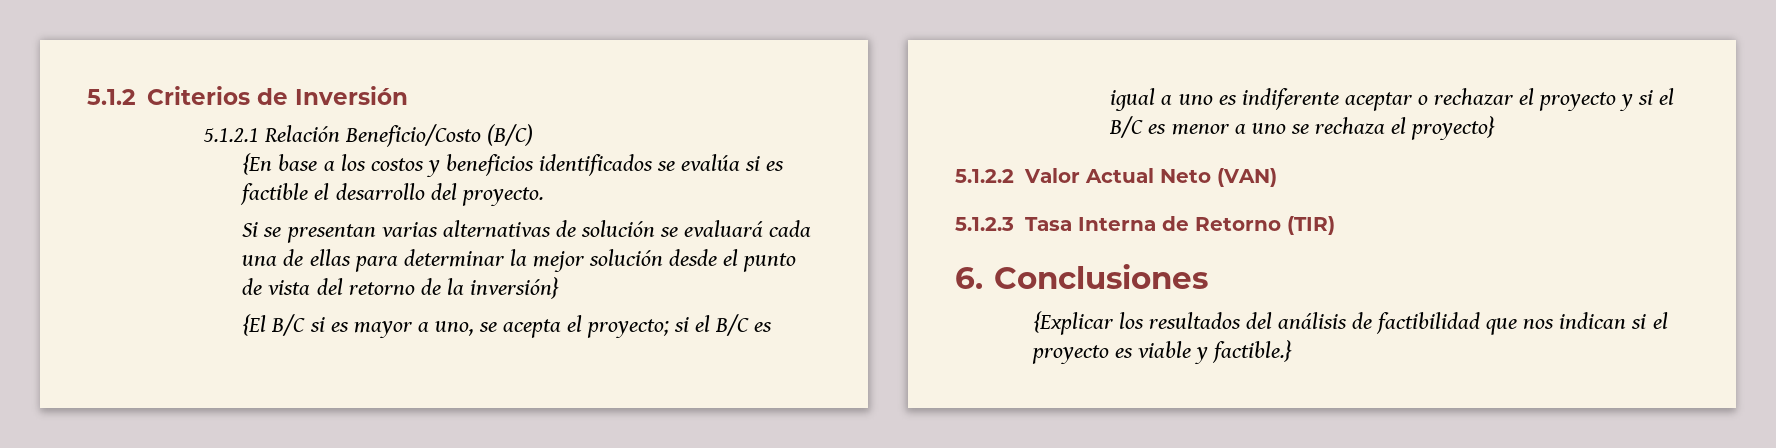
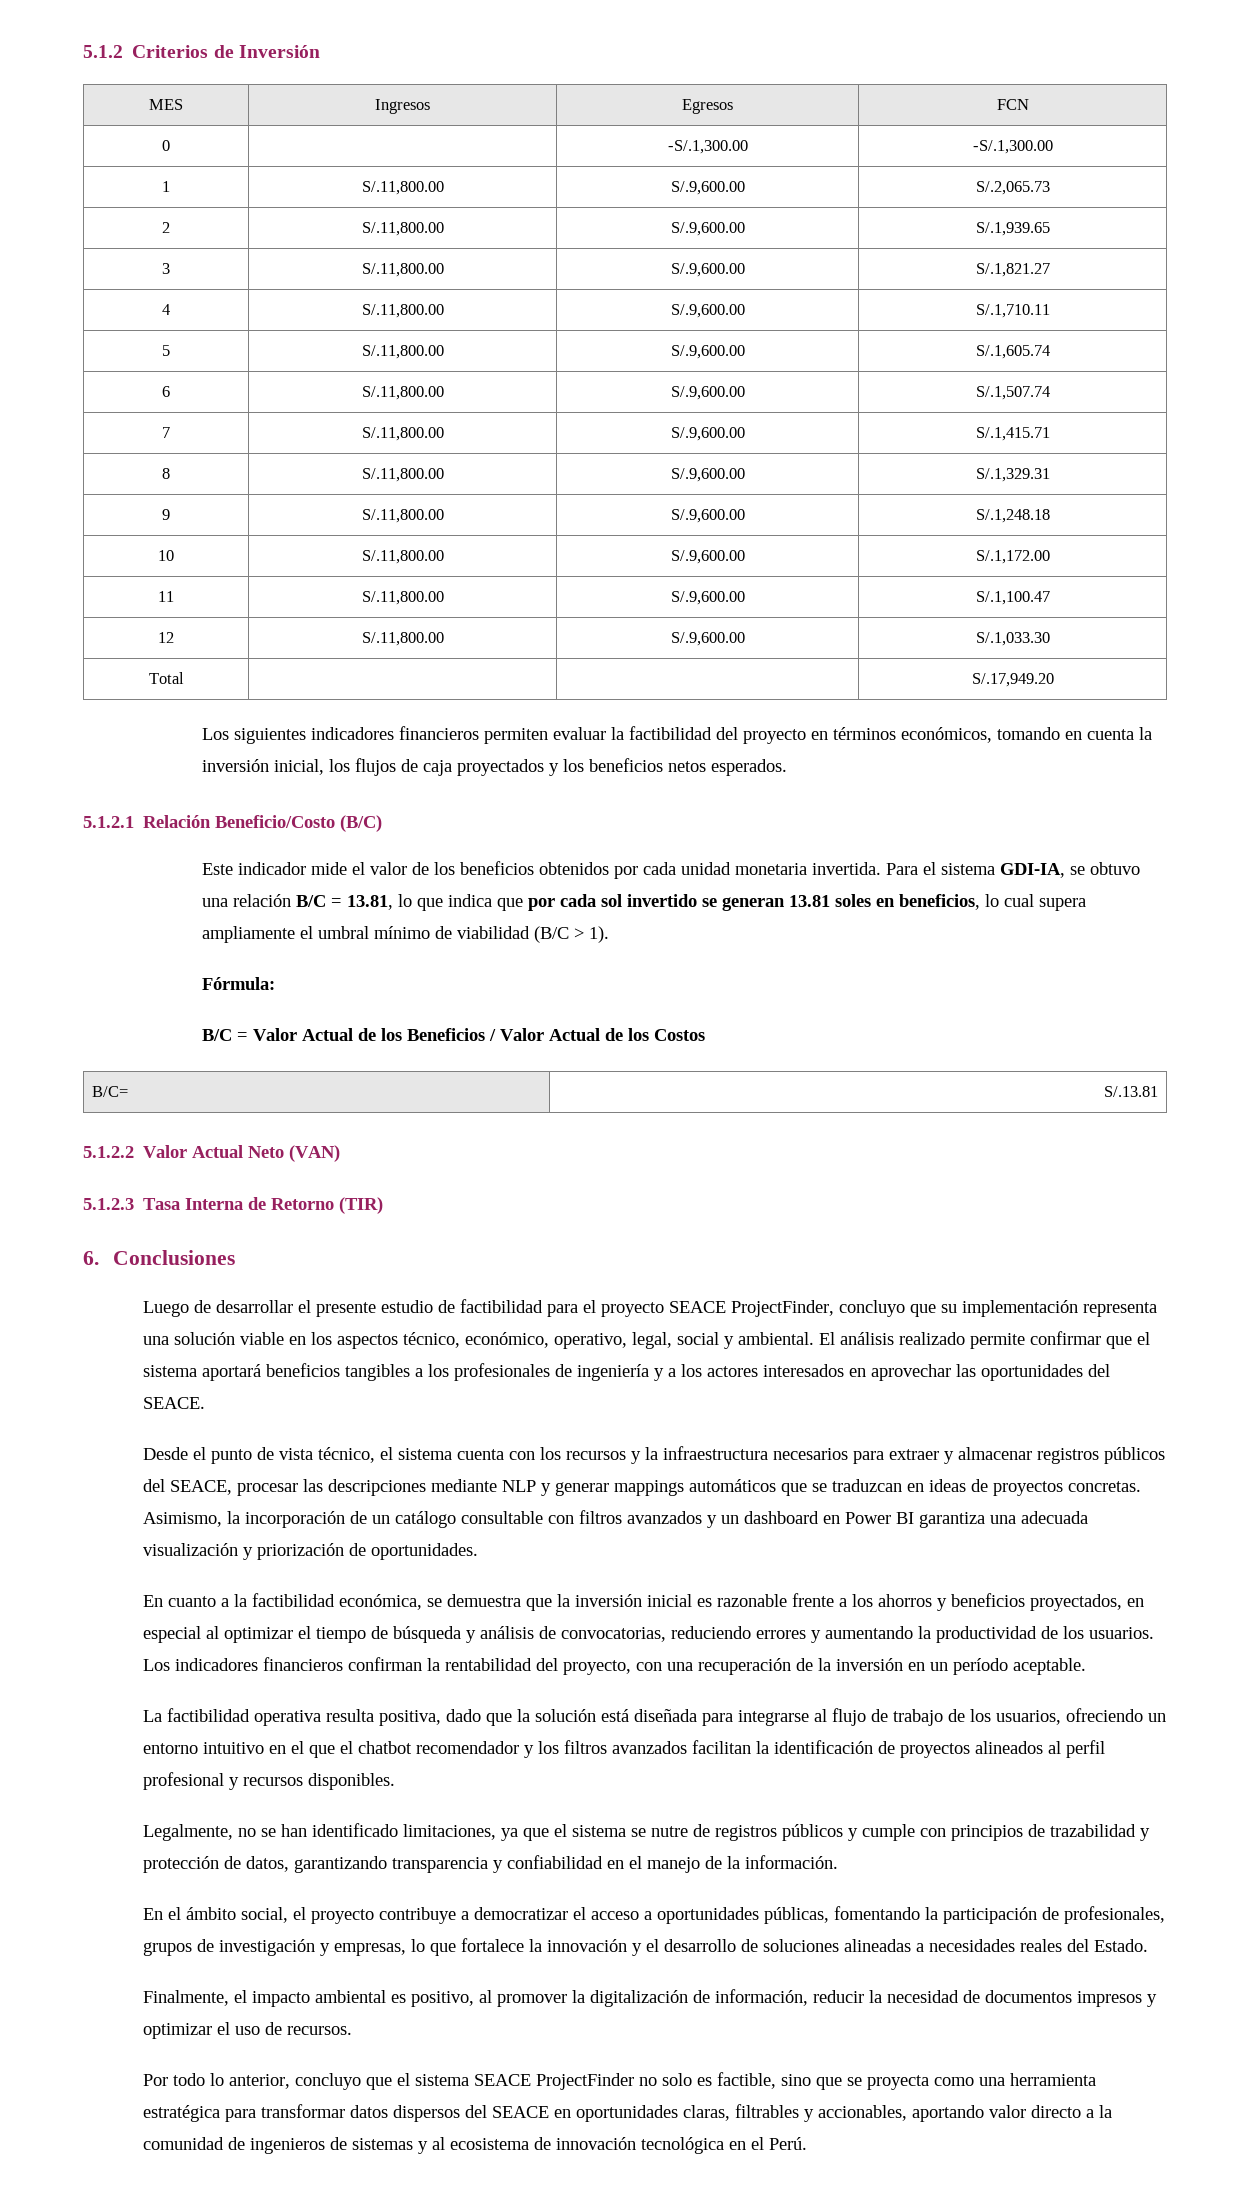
+ MES | Ingresos | Egresos | FCN
+ 0 | | -S/.1,300.00 | -S/.1,300.00
+ 1 | S/.11,800.00 | S/.9,600.00 | S/.2,065.73
+ 2 | S/.11,800.00 | S/.9,600.00 | S/.1,939.65
+ 3 | S/.11,800.00 | S/.9,600.00 | S/.1,821.27
+ 4 | S/.11,800.00 | S/.9,600.00 | S/.1,710.11
+ 5 | S/.11,800.00 | S/.9,600.00 | S/.1,605.74
+ 6 | S/.11,800.00 | S/.9,600.00 | S/.1,507.74
+ 7 | S/.11,800.00 | S/.9,600.00 | S/.1,415.71
+ 8 | S/.11,800.00 | S/.9,600.00 | S/.1,329.31
+ 9 | S/.11,800.00 | S/.9,600.00 | S/.1,248.18
+ 10 | S/.11,800.00 | S/.9,600.00 | S/.1,172.00
+ 11 | S/.11,800.00 | S/.9,600.00 | S/.1,100.47
+ 12 | S/.11,800.00 | S/.9,600.00 | S/.1,033.30
+ Total | | | S/.17,949.20
+ Los siguientes indicadores financieros permiten evaluar la factibilidad del proyecto en términos económicos, tomando en cuenta la inversión inicial, los flujos de caja proyectados y los beneficios netos esperados.
  5.1.2.1 Relación Beneficio/Costo (B/C)
- {En base a los costos y beneficios identificados se evalúa si es factible el desarrollo del proyecto.
- Si se presentan varias alternativas de solución se evaluará cada una de ellas para determinar la mejor solución desde el punto de vista del retorno de la inversión}
- {El B/C si es mayor a uno, se acepta el proyecto; si el B/C es igual a uno es indiferente aceptar o rechazar el proyecto y si el B/C es menor a uno se rechaza el proyecto}
+ Este indicador mide el valor de los beneficios obtenidos por cada unidad monetaria invertida. Para el sistema GDI-IA, se obtuvo una relación B/C = 13.81, lo que indica que por cada sol invertido se generan 13.81 soles en beneficios, lo cual supera ampliamente el umbral mínimo de viabilidad (B/C > 1).
+ Fórmula:
+ B/C = Valor Actual de los Beneficios / Valor Actual de los Costos
+ B/C= | S/.13.81
- {Explicar los resultados del análisis de factibilidad que nos indican si el proyecto es viable y factible.}
+ Luego de desarrollar el presente estudio de factibilidad para el proyecto SEACE ProjectFinder, concluyo que su implementación representa una solución viable en los aspectos técnico, económico, operativo, legal, social y ambiental. El análisis realizado permite confirmar que el sistema aportará beneficios tangibles a los profesionales de ingeniería y a los actores interesados en aprovechar las oportunidades del SEACE.
+ Desde el punto de vista técnico, el sistema cuenta con los recursos y la infraestructura necesarios para extraer y almacenar registros públicos del SEACE, procesar las descripciones mediante NLP y generar mappings automáticos que se traduzcan en ideas de proyectos concretas. Asimismo, la incorporación de un catálogo consultable con filtros avanzados y un dashboard en Power BI garantiza una adecuada visualización y priorización de oportunidades.
+ En cuanto a la factibilidad económica, se demuestra que la inversión inicial es razonable frente a los ahorros y beneficios proyectados, en especial al optimizar el tiempo de búsqueda y análisis de convocatorias, reduciendo errores y aumentando la productividad de los usuarios. Los indicadores financieros confirman la rentabilidad del proyecto, con una recuperación de la inversión en un período aceptable.
+ La factibilidad operativa resulta positiva, dado que la solución está diseñada para integrarse al flujo de trabajo de los usuarios, ofreciendo un entorno intuitivo en el que el chatbot recomendador y los filtros avanzados facilitan la identificación de proyectos alineados al perfil profesional y recursos disponibles.
+ Legalmente, no se han identificado limitaciones, ya que el sistema se nutre de registros públicos y cumple con principios de trazabilidad y protección de datos, garantizando transparencia y confiabilidad en el manejo de la información.
+ En el ámbito social, el proyecto contribuye a democratizar el acceso a oportunidades públicas, fomentando la participación de profesionales, grupos de investigación y empresas, lo que fortalece la innovación y el desarrollo de soluciones alineadas a necesidades reales del Estado.
+ Finalmente, el impacto ambiental es positivo, al promover la digitalización de información, reducir la necesidad de documentos impresos y optimizar el uso de recursos.
+ Por todo lo anterior, concluyo que el sistema SEACE ProjectFinder no solo es factible, sino que se proyecta como una herramienta estratégica para transformar datos dispersos del SEACE en oportunidades claras, filtrables y accionables, aportando valor directo a la comunidad de ingenieros de sistemas y al ecosistema de innovación tecnológica en el Perú.

